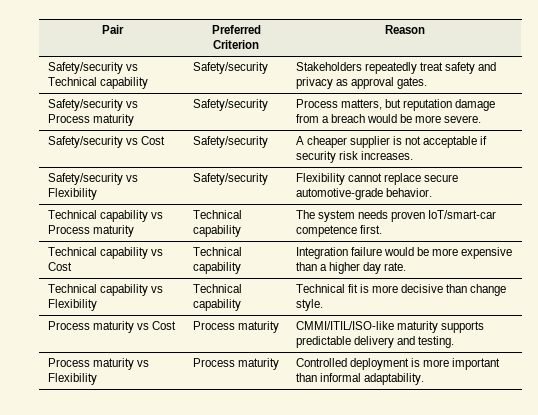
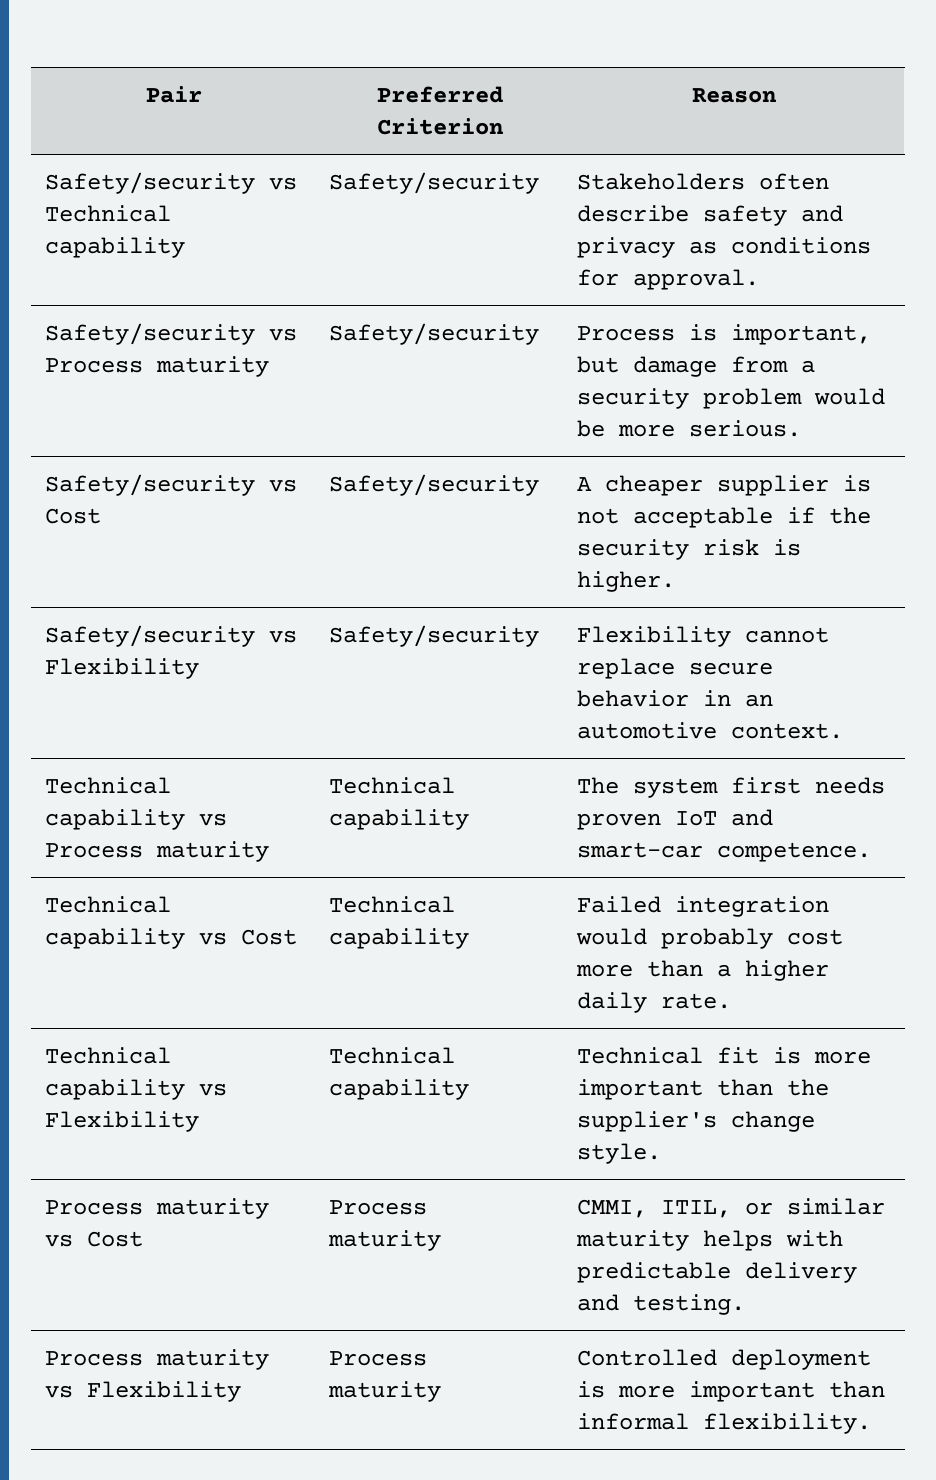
- Safety/security vs Technical capability | Safety/security | Stakeholders repeatedly treat safety and privacy as approval gates.
+ Safety/security vs Technical capability | Safety/security | Stakeholders often describe safety and privacy as conditions for approval.
- Safety/security vs Process maturity | Safety/security | Process matters, but reputation damage from a breach would be more severe.
+ Safety/security vs Process maturity | Safety/security | Process is important, but damage from a security problem would be more serious.
- Safety/security vs Cost | Safety/security | A cheaper supplier is not acceptable if security risk increases.
+ Safety/security vs Cost | Safety/security | A cheaper supplier is not acceptable if the security risk is higher.
- Safety/security vs Flexibility | Safety/security | Flexibility cannot replace secure automotive-grade behavior.
+ Safety/security vs Flexibility | Safety/security | Flexibility cannot replace secure behavior in an automotive context.
- Technical capability vs Process maturity | Technical capability | The system needs proven IoT/smart-car competence first.
+ Technical capability vs Process maturity | Technical capability | The system first needs proven IoT and smart-car competence.
- Technical capability vs Cost | Technical capability | Integration failure would be more expensive than a higher day rate.
+ Technical capability vs Cost | Technical capability | Failed integration would probably cost more than a higher daily rate.
- Technical capability vs Flexibility | Technical capability | Technical fit is more decisive than change style.
+ Technical capability vs Flexibility | Technical capability | Technical fit is more important than the supplier's change style.
- Process maturity vs Cost | Process maturity | CMMI/ITIL/ISO-like maturity supports predictable delivery and testing.
+ Process maturity vs Cost | Process maturity | CMMI, ITIL, or similar maturity helps with predictable delivery and testing.
- Process maturity vs Flexibility | Process maturity | Controlled deployment is more important than informal adaptability.
+ Process maturity vs Flexibility | Process maturity | Controlled deployment is more important than informal flexibility.

